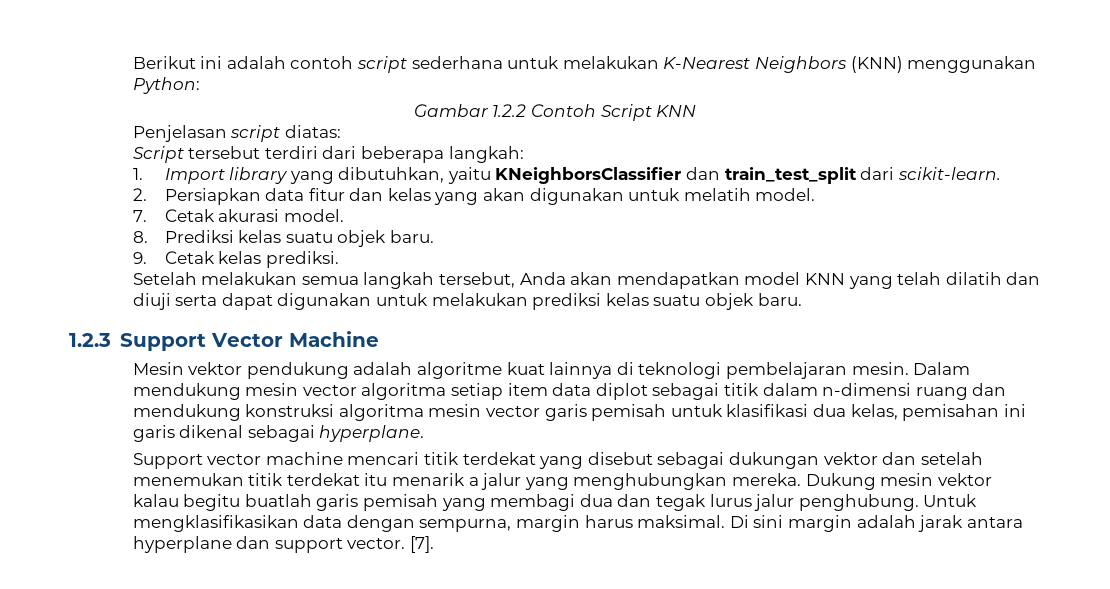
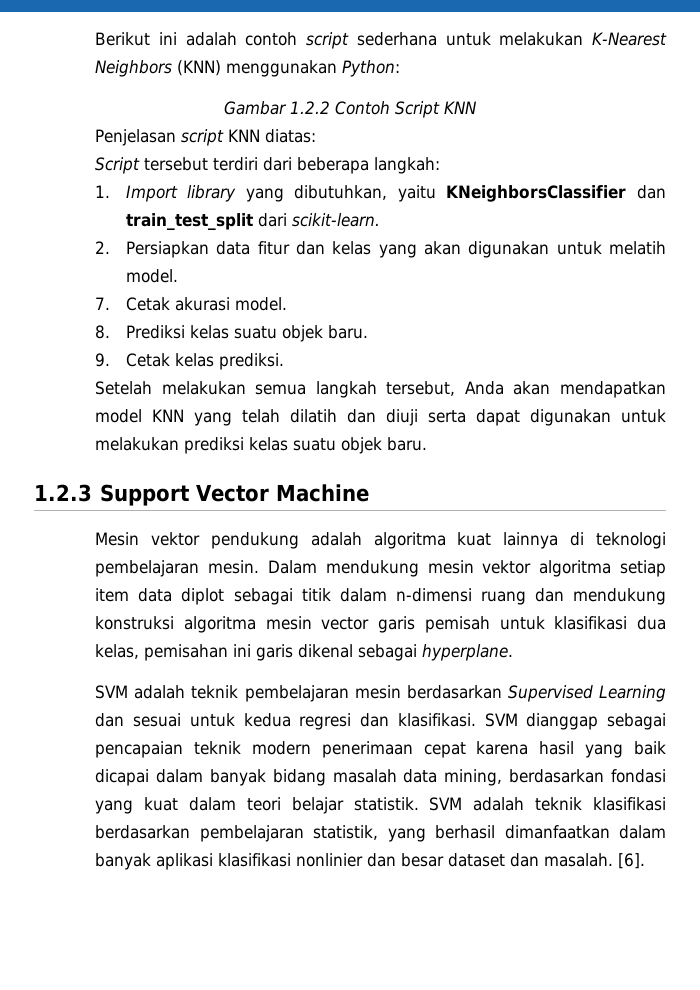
- Penjelasan script diatas:
+ Penjelasan script KNN diatas:
- Mesin vektor pendukung adalah algoritme kuat lainnya di teknologi pembelajaran mesin.
+ Mesin vektor pendukung adalah algoritma kuat lainnya di teknologi pembelajaran mesin.
- Dalam mendukung mesin vector algoritma setiap item data diplot sebagai titik dalam n-dimensi ruang dan mendukung konstruksi algoritma mesin vector garis pemisah untuk klasifikasi dua kelas, pemisahan ini garis dikenal sebagai hyperplane.
+ Dalam mendukung mesin vektor algoritma setiap item data diplot sebagai titik dalam n-dimensi ruang dan mendukung konstruksi algoritma mesin vector garis pemisah untuk klasifikasi dua kelas, pemisahan ini garis dikenal sebagai hyperplane.
- Support vector machine mencari titik terdekat yang disebut sebagai dukungan vektor dan setelah menemukan titik terdekat itu menarik a jalur yang menghubungkan mereka. Dukung mesin vektor kalau begitu buatlah garis pemisah yang membagi dua dan tegak lurus jalur penghubung. Untuk mengklasifikasikan data dengan sempurna, margin harus maksimal. Di sini margin adalah jarak antara hyperplane dan support vector. [7].
+ SVM adalah teknik pembelajaran mesin berdasarkan Supervised Learning dan sesuai untuk kedua regresi dan klasifikasi. SVM dianggap sebagai pencapaian teknik modern penerimaan cepat karena hasil yang baik dicapai dalam banyak bidang masalah data mining, berdasarkan fondasi yang kuat dalam teori belajar statistik. SVM adalah teknik klasifikasi berdasarkan pembelajaran statistik, yang berhasil dimanfaatkan dalam banyak aplikasi klasifikasi nonlinier dan besar dataset dan masalah. [6].

